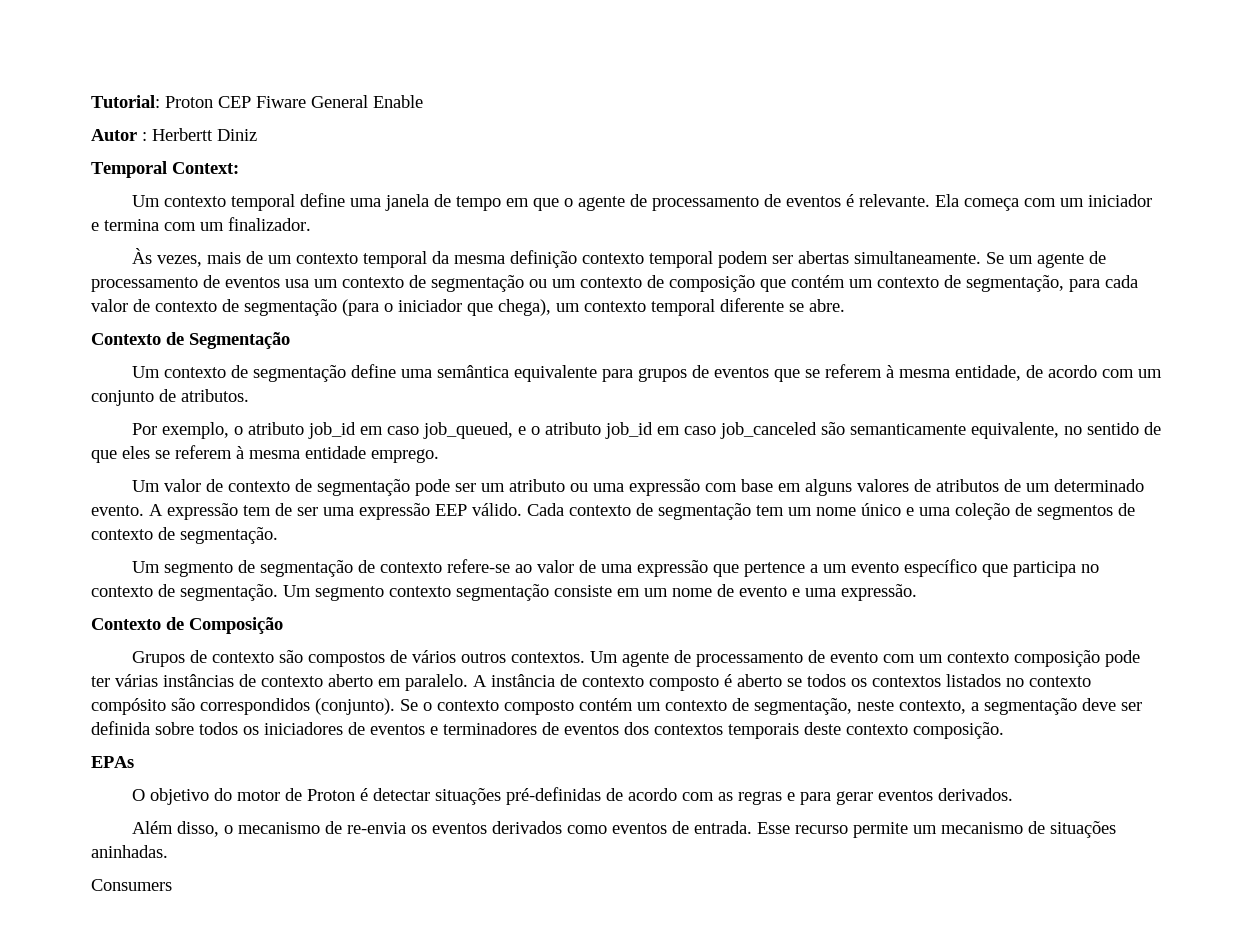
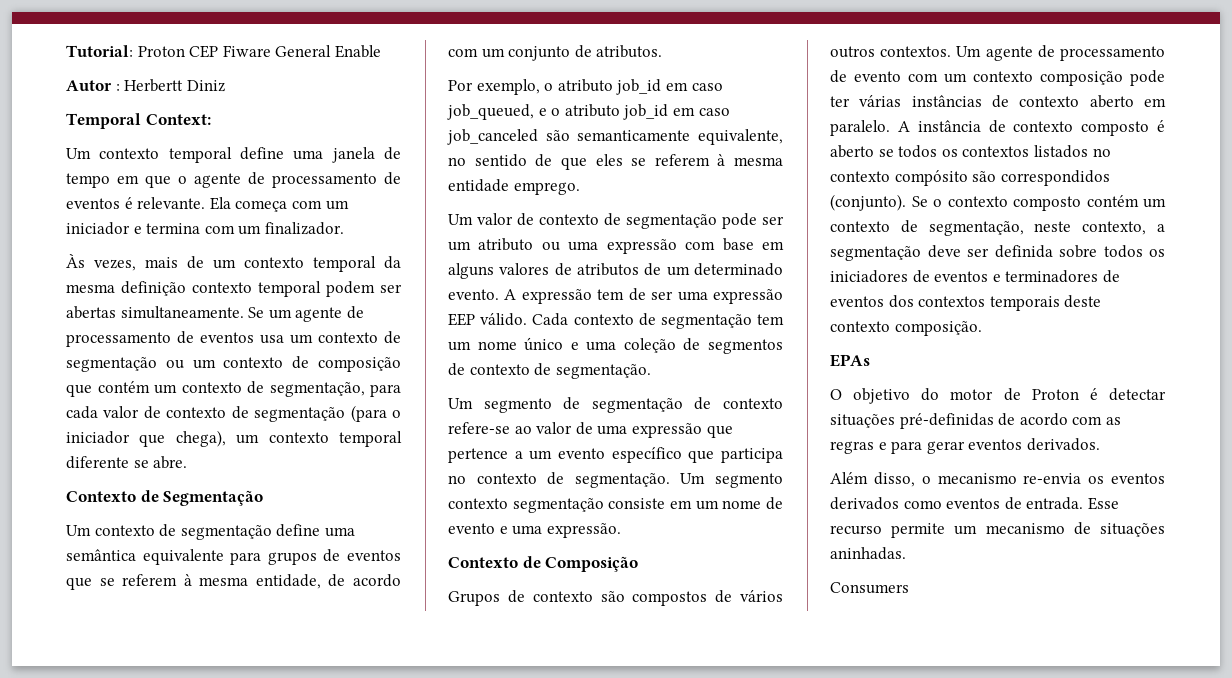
- Além disso, o mecanismo de re-envia os eventos derivados como eventos de entrada.
+ Além disso, o mecanismo re-envia os eventos derivados como eventos de entrada.

